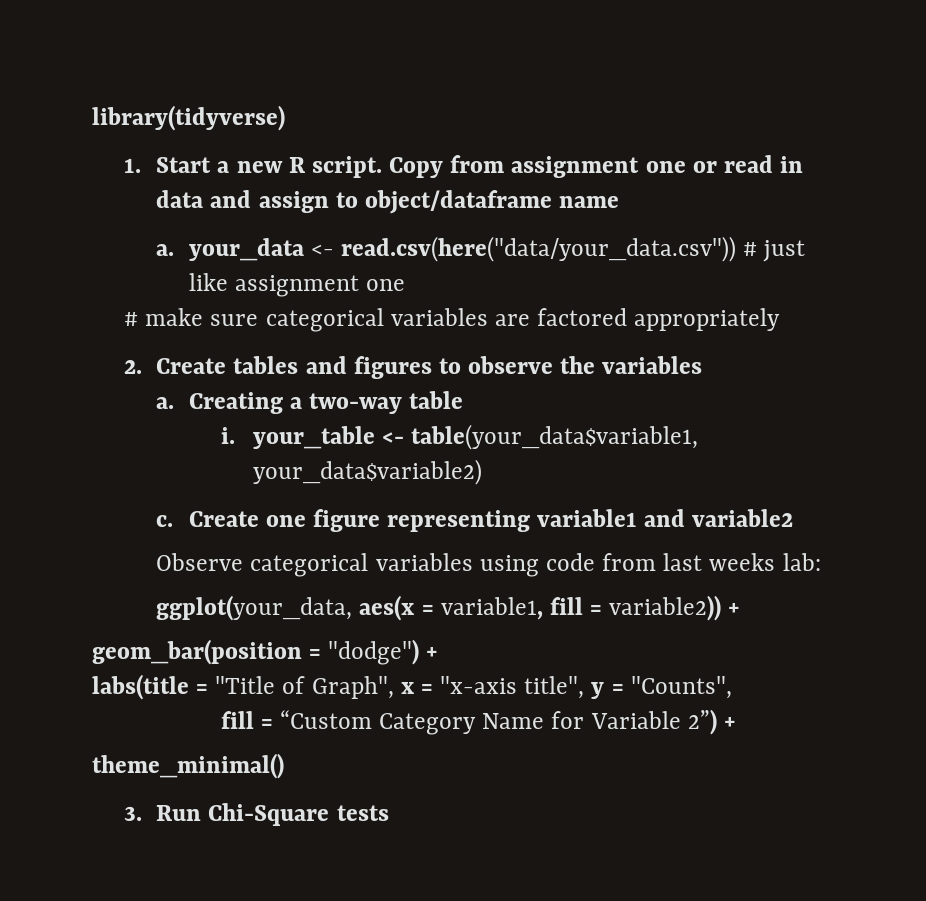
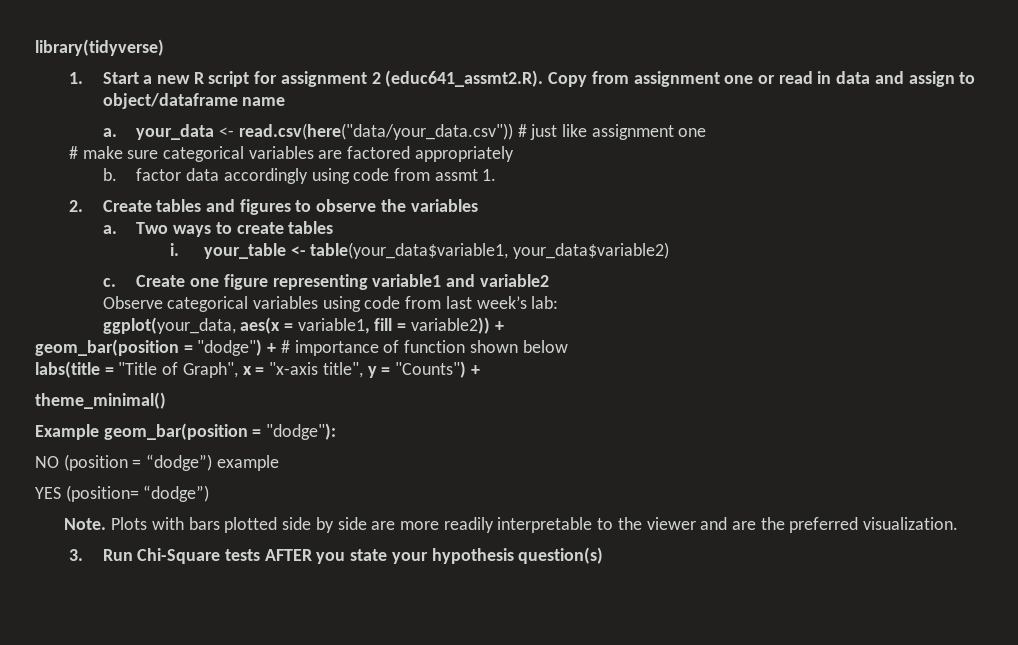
- 1. Start a new R script. Copy from assignment one or read in data and assign to object/dataframe name
+ 1. Start a new R script for assignment 2 (educ641_assmt2.R). Copy from assignment one or read in data and assign to object/dataframe name
+ b. factor data accordingly using code from assmt 1.
- Creating a two-way table
+ Two ways to create tables
- Observe categorical variables using code from last weeks lab:
+ Observe categorical variables using code from last week’s lab:
- geom_bar(position = "dodge") +
+ geom_bar(position = "dodge") + # importance of function shown below
- labs(title = "Title of Graph", x = "x-axis title", y = "Counts",
- fill = “Custom Category Name for Variable 2”) +
+ labs(title = "Title of Graph", x = "x-axis title", y = "Counts") +
  theme_minimal()
- 3. Run Chi-Square tests
+ Example geom_bar(position = "dodge"):
+ NO (position = “dodge”) example
+ YES (position= “dodge”)
+ Note. Plots with bars plotted side by side are more readily interpretable to the viewer and are the preferred visualization.
+ 3. Run Chi-Square tests AFTER you state your hypothesis question(s)

